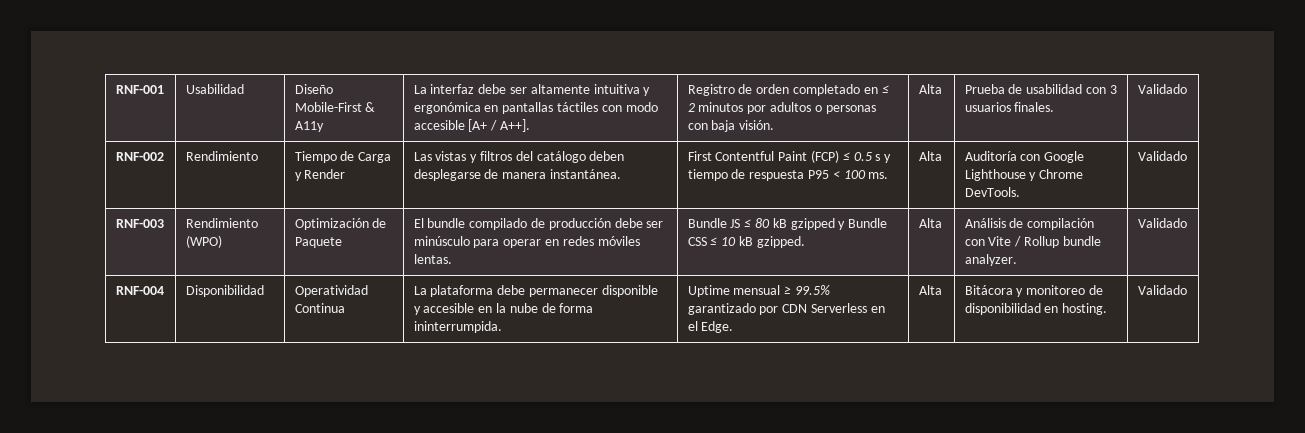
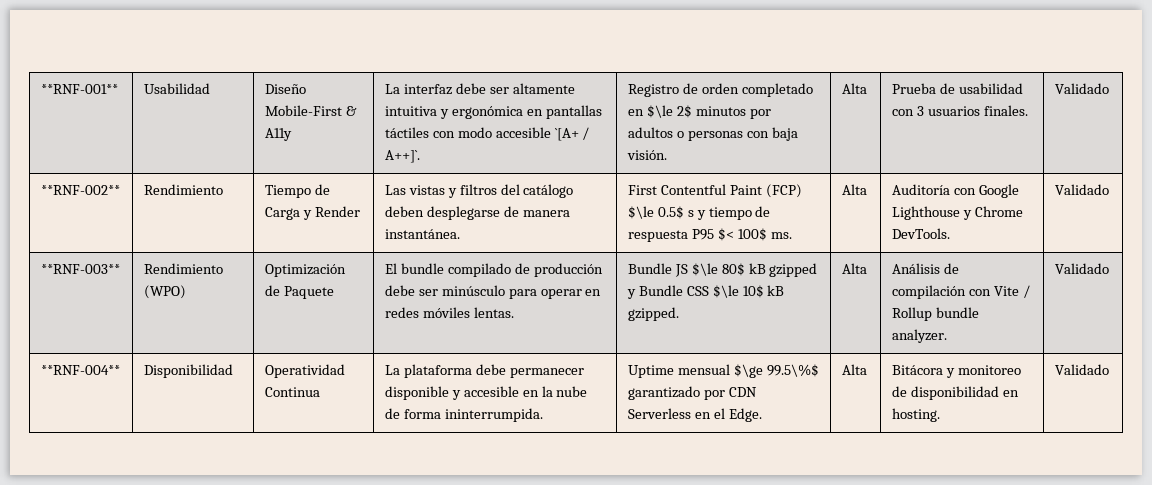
- RNF-001
+ **RNF-001**
- La interfaz debe ser altamente intuitiva y ergonómica en pantallas táctiles con modo accesible [A+ / A++].
+ La interfaz debe ser altamente intuitiva y ergonómica en pantallas táctiles con modo accesible `[A+ / A++]`.
- Registro de orden completado en ≤ 2 minutos por adultos o personas con baja visión.
+ Registro de orden completado en $\le 2$ minutos por adultos o personas con baja visión.
- RNF-002
+ **RNF-002**
- First Contentful Paint (FCP) ≤ 0.5 s y tiempo de respuesta P95 < 100 ms.
+ First Contentful Paint (FCP) $\le 0.5$ s y tiempo de respuesta P95 $< 100$ ms.
- RNF-003
+ **RNF-003**
- Bundle JS ≤ 80 kB gzipped y Bundle CSS ≤ 10 kB gzipped.
+ Bundle JS $\le 80$ kB gzipped y Bundle CSS $\le 10$ kB gzipped.
- RNF-004 | Disponibilidad | Operatividad Continua | La plataforma debe permanecer disponible y accesible en la nube de forma ininterrumpida. | Uptime mensual ≥ 99.5% garantizado por CDN Serverless en el Edge. | Alta | Bitácora y monitoreo de disponibilidad en hosting. | Validado
+ **RNF-004** | Disponibilidad | Operatividad Continua | La plataforma debe permanecer disponible y accesible en la nube de forma ininterrumpida. | Uptime mensual $\ge 99.5\%$ garantizado por CDN Serverless en el Edge. | Alta | Bitácora y monitoreo de disponibilidad en hosting. | Validado

